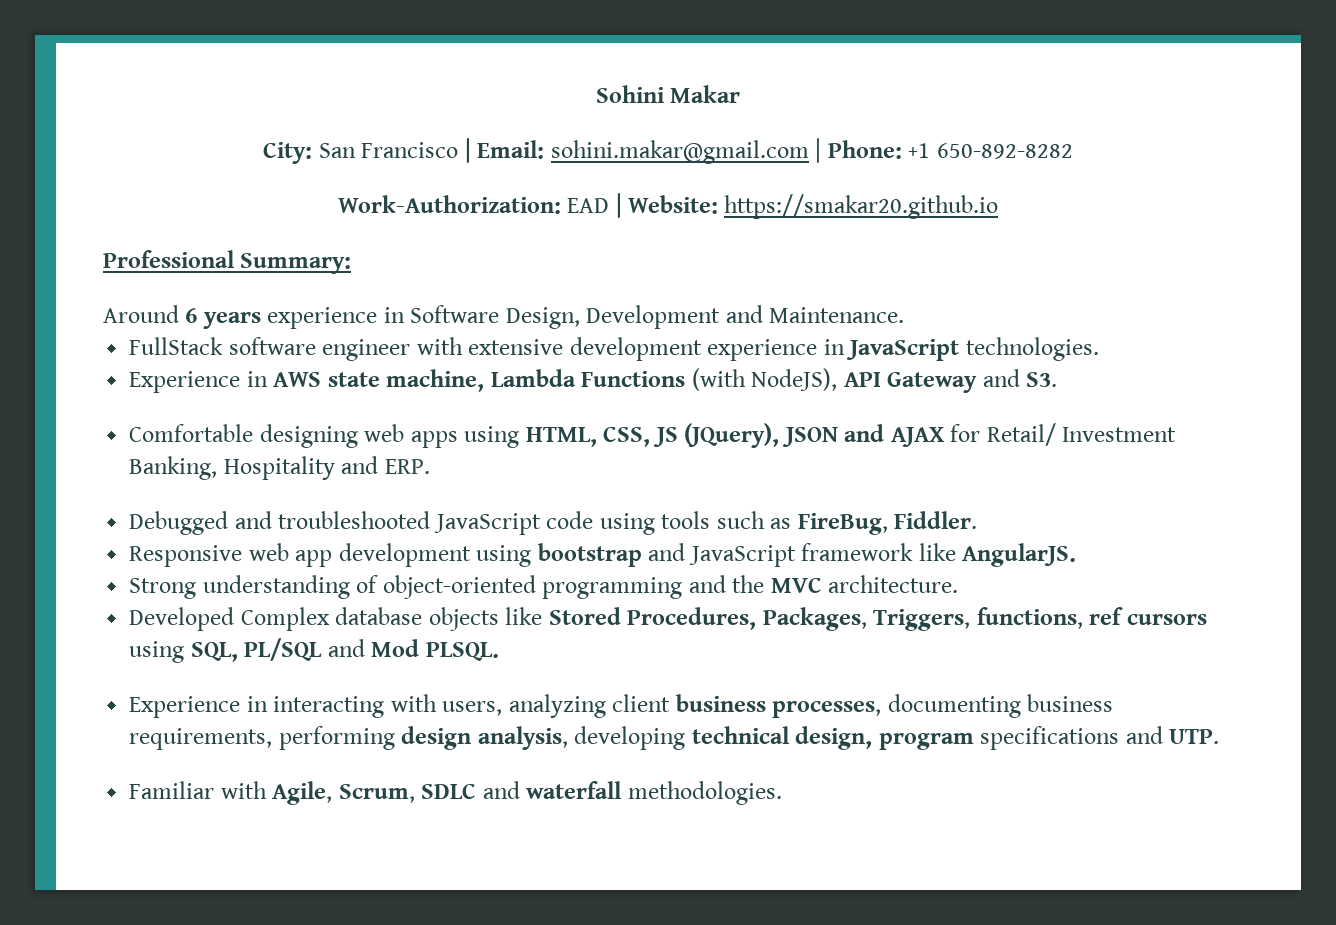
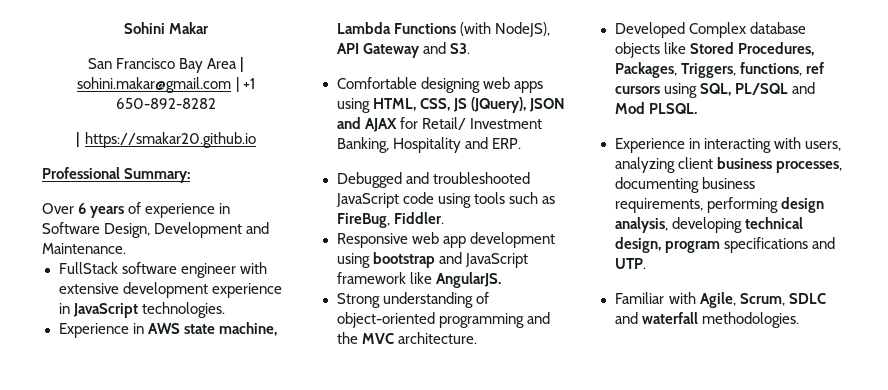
- City: San Francisco | Email: sohini.makar@gmail.com | Phone: +1 650-892-8282
+ San Francisco Bay Area | sohini.makar@gmail.com | +1 650-892-8282
- Work-Authorization: EAD | Website: https://smakar20.github.io
+ | https://smakar20.github.io
- Around 6 years experience in Software Design, Development and Maintenance.
+ Over 6 years of experience in Software Design, Development and Maintenance.

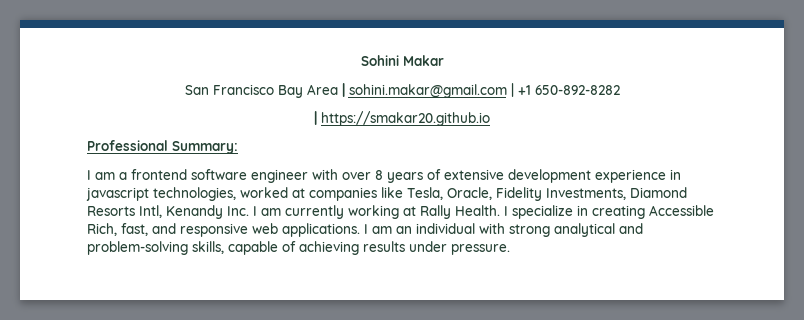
- Over 6 years of experience in Software Design, Development and Maintenance.
- FullStack software engineer with extensive development experience in JavaScript technologies.
- Experience in AWS state machine, Lambda Functions (with NodeJS), API Gateway and S3.
- Comfortable designing web apps using HTML, CSS, JS (JQuery), JSON and AJAX for Retail/ Investment Banking, Hospitality and ERP.
- Debugged and troubleshooted JavaScript code using tools such as FireBug, Fiddler.
- Responsive web app development using bootstrap and JavaScript framework like AngularJS.
- Strong understanding of object-oriented programming and the MVC architecture.
- Developed Complex database objects like Stored Procedures, Packages, Triggers, functions, ref cursors using SQL, PL/SQL and Mod PLSQL.
- Experience in interacting with users, analyzing client business processes, documenting business requirements, performing design analysis, developing technical design, program specifications and UTP.
- Familiar with Agile, Scrum, SDLC and waterfall methodologies.
+ I am a frontend software engineer with over 8 years of extensive development experience in javascript technologies, worked at companies like Tesla, Oracle, Fidelity Investments, Diamond Resorts Intl, Kenandy Inc. I am currently working at Rally Health. I specialize in creating Accessible Rich, fast, and responsive web applications. I am an individual with strong analytical and problem-solving skills, capable of achieving results under pressure.

